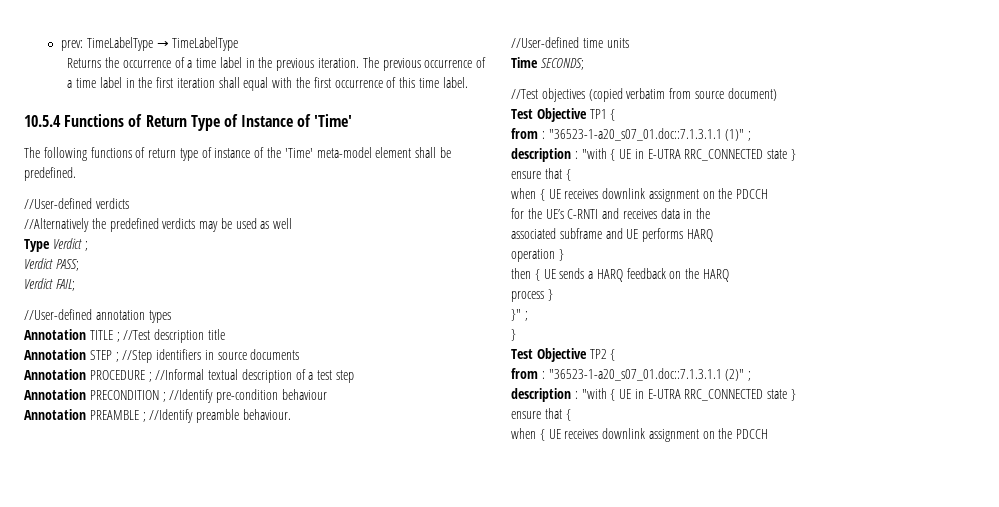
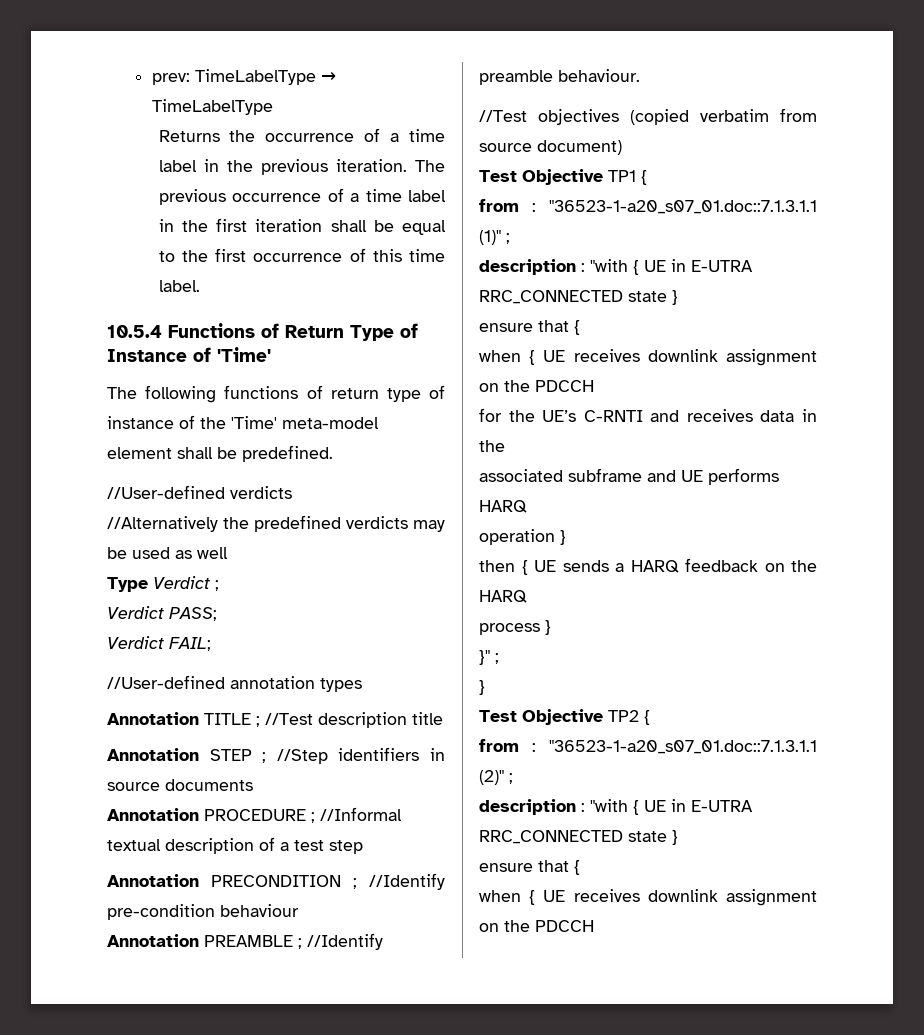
- The previous occurrence of a time label in the first iteration shall equal with the first occurrence of this time label.
+ The previous occurrence of a time label in the first iteration shall be equal to the first occurrence of this time label.
- //User-defined time units
- Time SECONDS;

